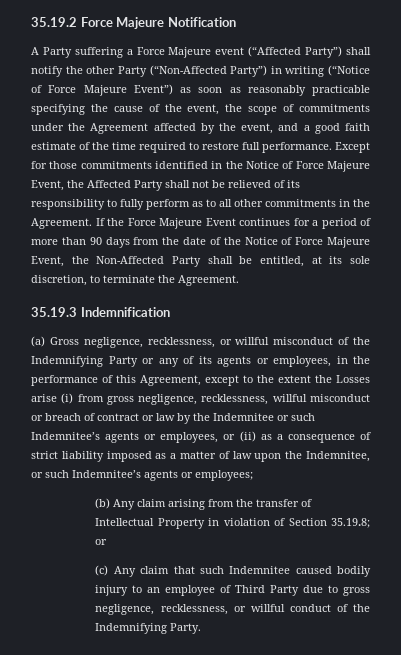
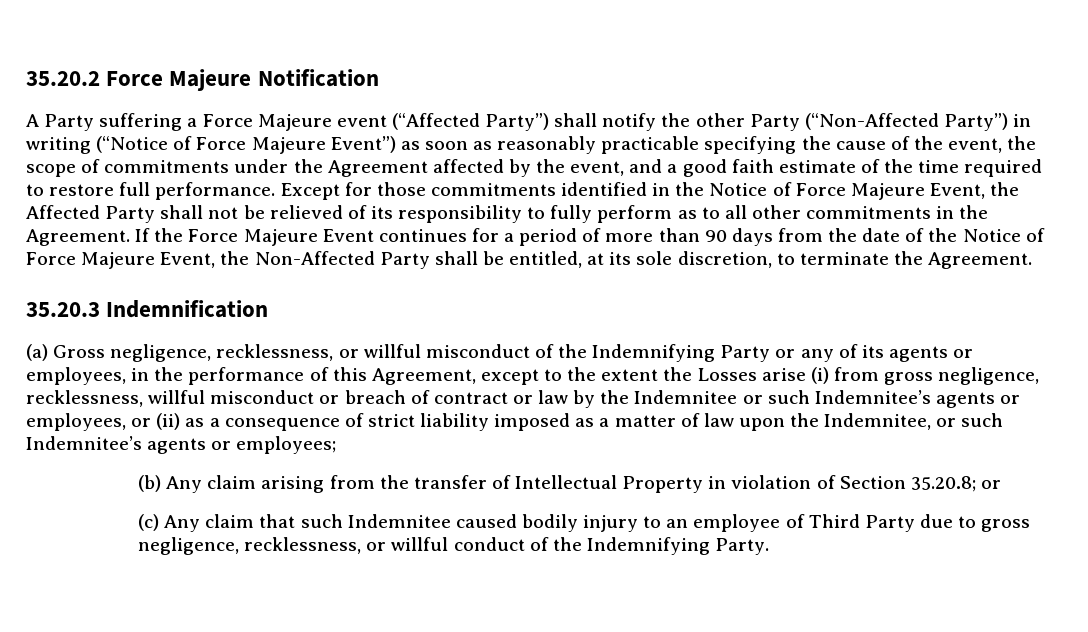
- 35.19.2 Force Majeure Notification
+ 35.20.2 Force Majeure Notification
- 35.19.3 Indemnification
+ 35.20.3 Indemnification
- (b) Any claim arising from the transfer of Intellectual Property in violation of Section 35.19.8; or
+ (b) Any claim arising from the transfer of Intellectual Property in violation of Section 35.20.8; or

